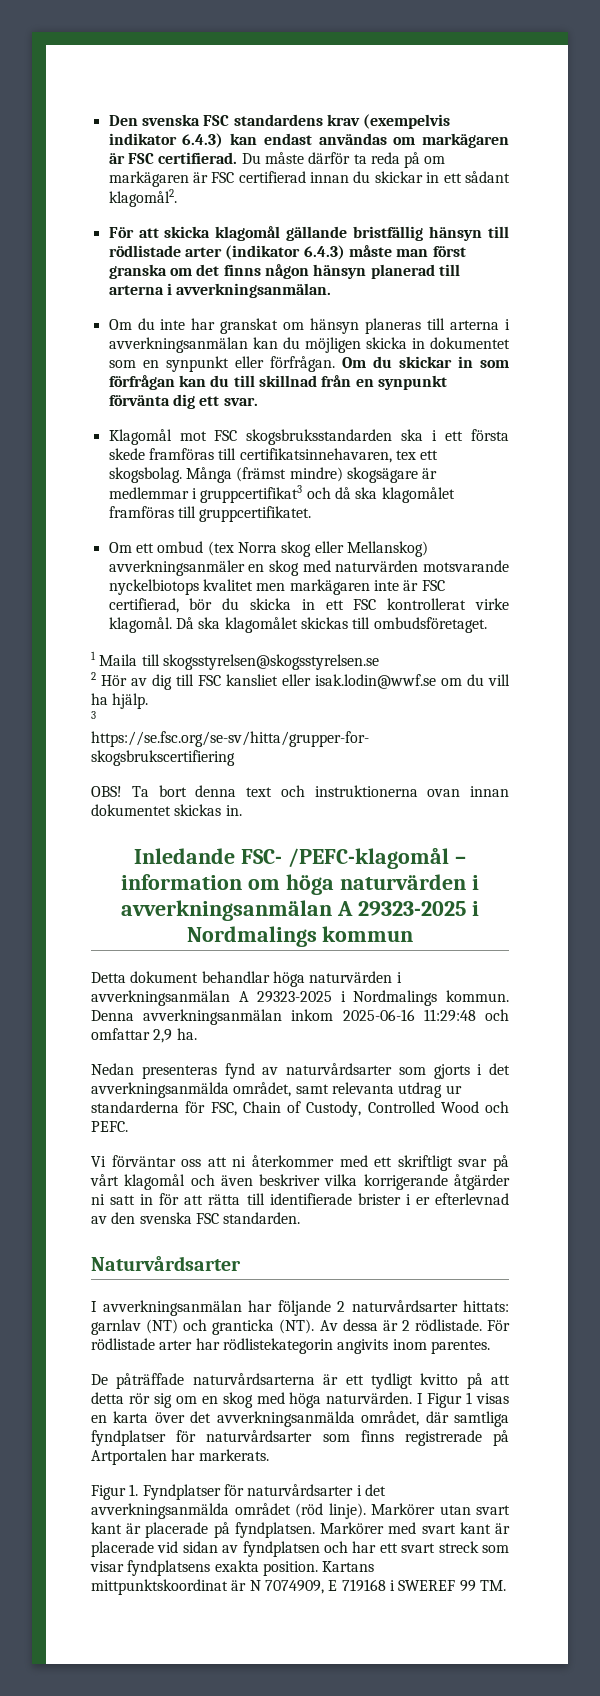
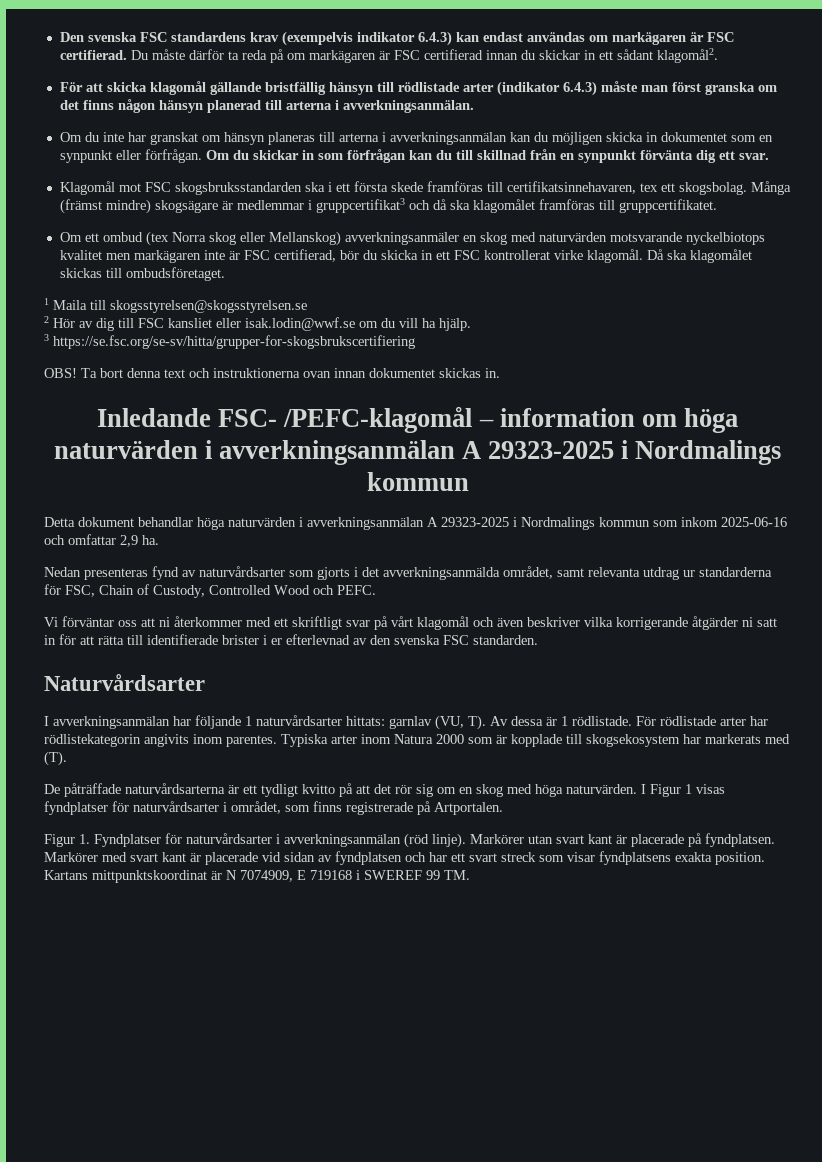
- Detta dokument behandlar höga naturvärden i avverkningsanmälan A 29323-2025 i Nordmalings kommun. Denna avverkningsanmälan inkom 2025-06-16 11:29:48 och omfattar 2,9 ha.
+ Detta dokument behandlar höga naturvärden i avverkningsanmälan A 29323-2025 i Nordmalings kommun som inkom 2025-06-16 och omfattar 2,9 ha.
- I avverkningsanmälan har följande 2 naturvårdsarter hittats: garnlav (NT) och granticka (NT). Av dessa är 2 rödlistade.
+ I avverkningsanmälan har följande 1 naturvårdsarter hittats: garnlav (VU, T). Av dessa är 1 rödlistade.
+ Typiska arter inom Natura 2000 som är kopplade till skogsekosystem har markerats med (T).
- De påträffade naturvårdsarterna är ett tydligt kvitto på att detta rör sig om en skog med höga naturvärden.
+ De påträffade naturvårdsarterna är ett tydligt kvitto på att det rör sig om en skog med höga naturvärden.
- I Figur 1 visas en karta över det avverkningsanmälda området, där samtliga fyndplatser för naturvårdsarter som finns registrerade på Artportalen har markerats.
+ I Figur 1 visas fyndplatser för naturvårdsarter i området, som finns registrerade på Artportalen.
- Figur 1. Fyndplatser för naturvårdsarter i det avverkningsanmälda området (röd linje).
+ Figur 1. Fyndplatser för naturvårdsarter i avverkningsanmälan (röd linje).

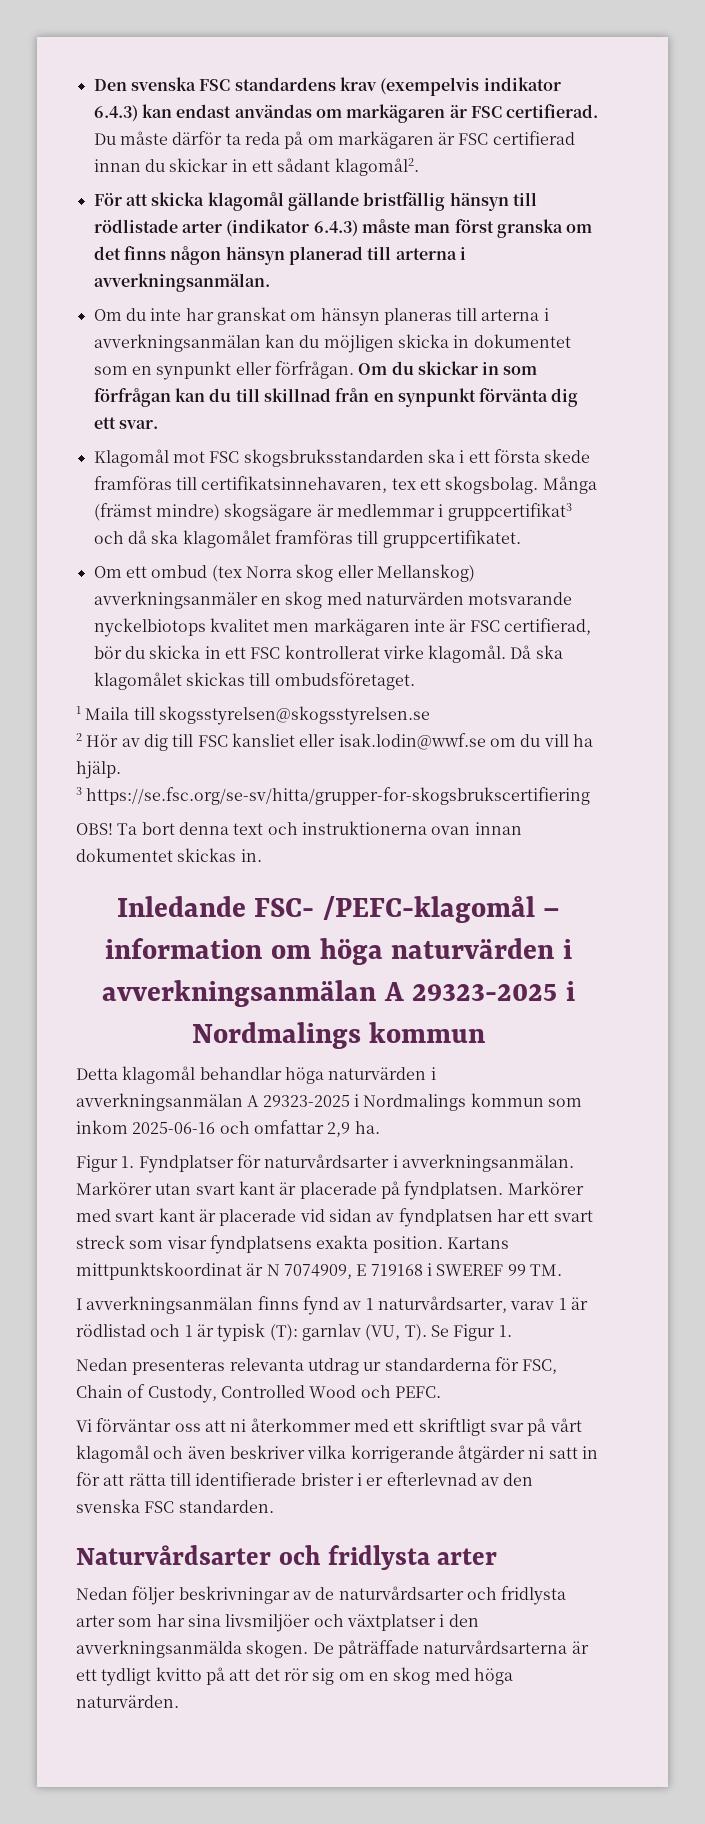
- Detta dokument behandlar höga naturvärden i avverkningsanmälan A 29323-2025 i Nordmalings kommun som inkom 2025-06-16 och omfattar 2,9 ha.
+ Detta klagomål behandlar höga naturvärden i avverkningsanmälan A 29323-2025 i Nordmalings kommun som inkom 2025-06-16 och omfattar 2,9 ha.
- Nedan presenteras fynd av naturvårdsarter som gjorts i det avverkningsanmälda området, samt relevanta utdrag ur standarderna för FSC, Chain of Custody, Controlled Wood och PEFC.
+ Figur 1. Fyndplatser för naturvårdsarter i avverkningsanmälan. Markörer utan svart kant är placerade på fyndplatsen. Markörer med svart kant är placerade vid sidan av fyndplatsen har ett svart streck som visar fyndplatsens exakta position. Kartans mittpunktskoordinat är N 7074909, E 719168 i SWEREF 99 TM.
+ I avverkningsanmälan finns fynd av 1 naturvårdsarter, varav 1 är rödlistad och 1 är typisk (T): garnlav (VU, T). Se Figur 1.
+ Nedan presenteras relevanta utdrag ur standarderna för FSC, Chain of Custody, Controlled Wood och PEFC.
- Naturvårdsarter
- I avverkningsanmälan har följande 1 naturvårdsarter hittats: garnlav (VU, T). Av dessa är 1 rödlistade. För rödlistade arter har rödlistekategorin angivits inom parentes. Typiska arter inom Natura 2000 som är kopplade till skogsekosystem har markerats med (T).
- De påträffade naturvårdsarterna är ett tydligt kvitto på att det rör sig om en skog med höga naturvärden. I Figur 1 visas fyndplatser för naturvårdsarter i området, som finns registrerade på Artportalen.
- Figur 1. Fyndplatser för naturvårdsarter i avverkningsanmälan (röd linje). Markörer utan svart kant är placerade på fyndplatsen. Markörer med svart kant är placerade vid sidan av fyndplatsen och har ett svart streck som visar fyndplatsens exakta position. Kartans mittpunktskoordinat är N 7074909, E 719168 i SWEREF 99 TM.
+ Naturvårdsarter och fridlysta arter
+ Nedan följer beskrivningar av de naturvårdsarter och fridlysta arter som har sina livsmiljöer och växtplatser i den avverkningsanmälda skogen. De påträffade naturvårdsarterna är ett tydligt kvitto på att det rör sig om en skog med höga naturvärden.

